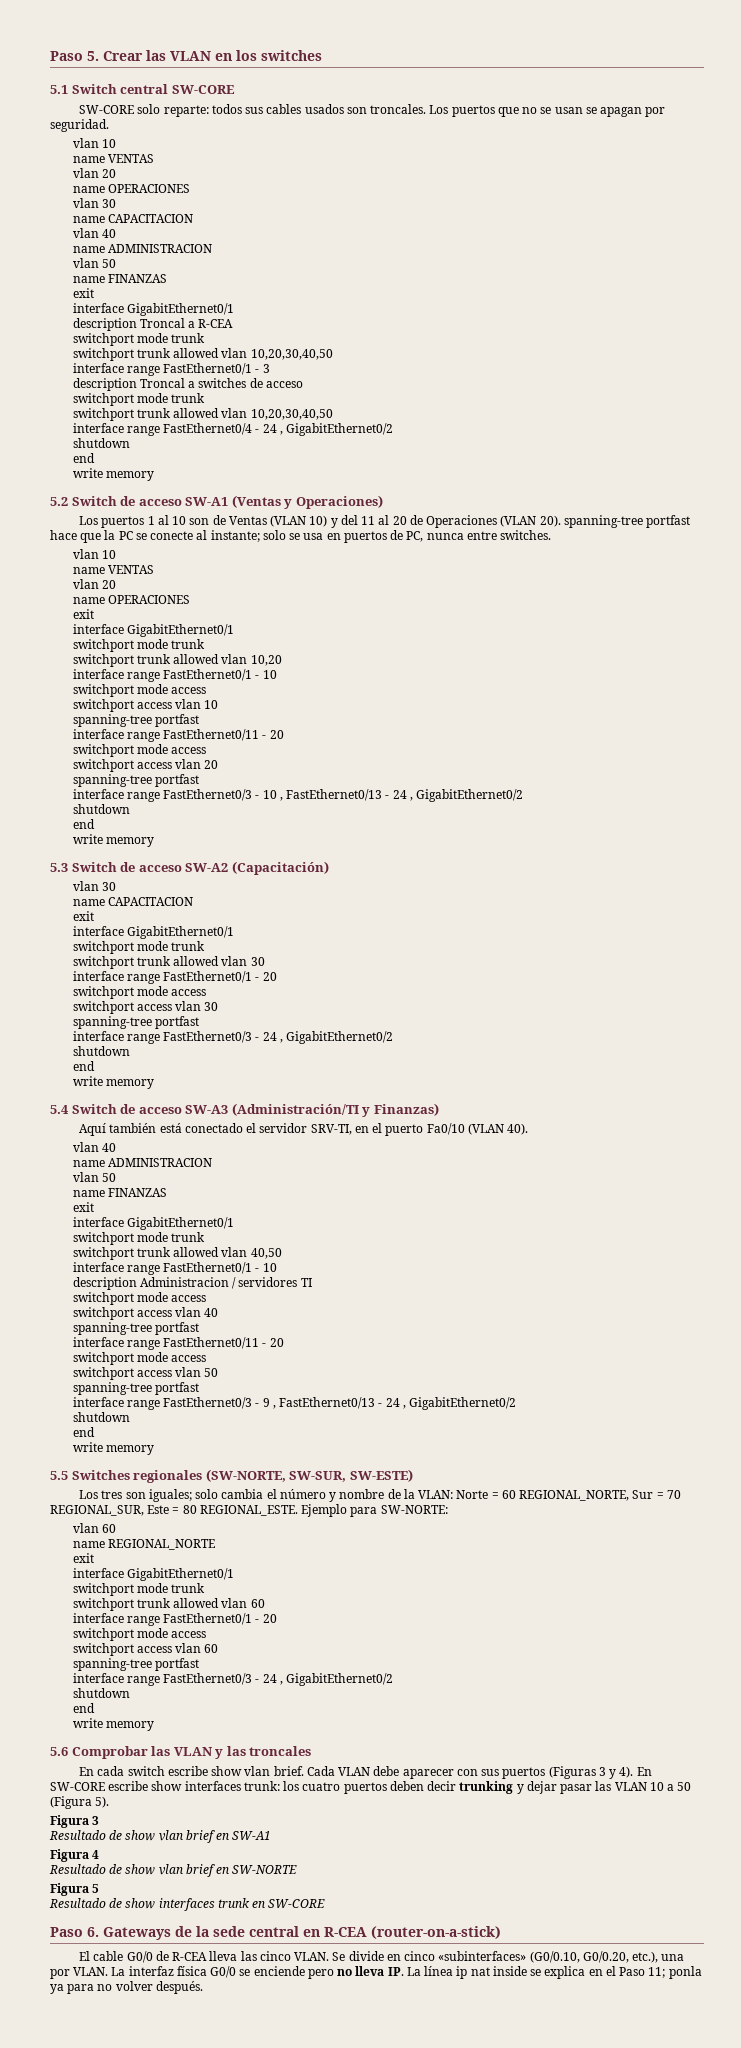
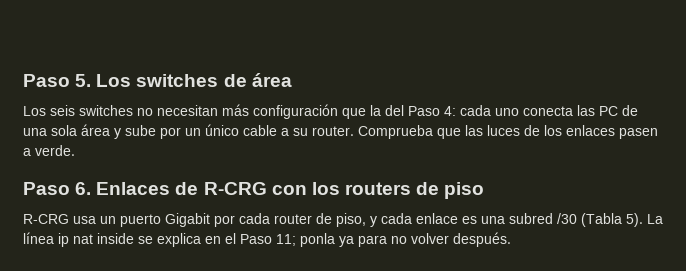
- Paso 5. Crear las VLAN en los switches
- 5.1 Switch central SW-CORE
- SW-CORE solo reparte: todos sus cables usados son troncales. Los puertos que no se usan se apagan por seguridad.
- vlan 10
- name VENTAS
- vlan 20
- name OPERACIONES
- vlan 30
- name CAPACITACION
- vlan 40
- name ADMINISTRACION
- vlan 50
- name FINANZAS
- exit
- interface GigabitEthernet0/1
- description Troncal a R-CEA
- switchport mode trunk
- switchport trunk allowed vlan 10,20,30,40,50
- interface range FastEthernet0/1 - 3
- description Troncal a switches de acceso
- switchport mode trunk
- switchport trunk allowed vlan 10,20,30,40,50
- interface range FastEthernet0/4 - 24 , GigabitEthernet0/2
- shutdown
- end
- write memory
- 5.2 Switch de acceso SW-A1 (Ventas y Operaciones)
- Los puertos 1 al 10 son de Ventas (VLAN 10) y del 11 al 20 de Operaciones (VLAN 20). spanning-tree portfast hace que la PC se conecte al instante; solo se usa en puertos de PC, nunca entre switches.
- vlan 10
- name VENTAS
- vlan 20
- name OPERACIONES
- exit
- interface GigabitEthernet0/1
- switchport mode trunk
- switchport trunk allowed vlan 10,20
- interface range FastEthernet0/1 - 10
- switchport mode access
- switchport access vlan 10
- spanning-tree portfast
- interface range FastEthernet0/11 - 20
- switchport mode access
- switchport access vlan 20
- spanning-tree portfast
- interface range FastEthernet0/3 - 10 , FastEthernet0/13 - 24 , GigabitEthernet0/2
- shutdown
- end
- write memory
- 5.3 Switch de acceso SW-A2 (Capacitación)
- vlan 30
- name CAPACITACION
- exit
- interface GigabitEthernet0/1
- switchport mode trunk
- switchport trunk allowed vlan 30
- interface range FastEthernet0/1 - 20
- switchport mode access
- switchport access vlan 30
- spanning-tree portfast
- interface range FastEthernet0/3 - 24 , GigabitEthernet0/2
- shutdown
- end
- write memory
- 5.4 Switch de acceso SW-A3 (Administración/TI y Finanzas)
- Aquí también está conectado el servidor SRV-TI, en el puerto Fa0/10 (VLAN 40).
- vlan 40
- name ADMINISTRACION
- vlan 50
- name FINANZAS
- exit
- interface GigabitEthernet0/1
- switchport mode trunk
- switchport trunk allowed vlan 40,50
- interface range FastEthernet0/1 - 10
- description Administracion / servidores TI
- switchport mode access
- switchport access vlan 40
- spanning-tree portfast
- interface range FastEthernet0/11 - 20
- switchport mode access
- switchport access vlan 50
- spanning-tree portfast
- interface range FastEthernet0/3 - 9 , FastEthernet0/13 - 24 , GigabitEthernet0/2
- shutdown
- end
- write memory
- 5.5 Switches regionales (SW-NORTE, SW-SUR, SW-ESTE)
- Los tres son iguales; solo cambia el número y nombre de la VLAN: Norte = 60 REGIONAL_NORTE, Sur = 70 REGIONAL_SUR, Este = 80 REGIONAL_ESTE. Ejemplo para SW-NORTE:
- vlan 60
- name REGIONAL_NORTE
- exit
- interface GigabitEthernet0/1
- switchport mode trunk
- switchport trunk allowed vlan 60
- interface range FastEthernet0/1 - 20
- switchport mode access
- switchport access vlan 60
- spanning-tree portfast
- interface range FastEthernet0/3 - 24 , GigabitEthernet0/2
- shutdown
- end
- write memory
- 5.6 Comprobar las VLAN y las troncales
- En cada switch escribe show vlan brief. Cada VLAN debe aparecer con sus puertos (Figuras 3 y 4). En SW-CORE escribe show interfaces trunk: los cuatro puertos deben decir trunking y dejar pasar las VLAN 10 a 50 (Figura 5).
- Figura 3
- Resultado de show vlan brief en SW-A1
- Figura 4
- Resultado de show vlan brief en SW-NORTE
- Figura 5
- Resultado de show interfaces trunk en SW-CORE
- Paso 6. Gateways de la sede central en R-CEA (router-on-a-stick)
- El cable G0/0 de R-CEA lleva las cinco VLAN. Se divide en cinco «subinterfaces» (G0/0.10, G0/0.20, etc.), una por VLAN. La interfaz física G0/0 se enciende pero no lleva IP. La línea ip nat inside se explica en el Paso 11; ponla ya para no volver después.
+ Paso 5. Los switches de área
+ Los seis switches no necesitan más configuración que la del Paso 4: cada uno conecta las PC de una sola área y sube por un único cable a su router. Comprueba que las luces de los enlaces pasen a verde.
+ Paso 6. Enlaces de R-CRG con los routers de piso
+ R-CRG usa un puerto Gigabit por cada router de piso, y cada enlace es una subred /30 (Tabla 5). La línea ip nat inside se explica en el Paso 11; ponla ya para no volver después.

